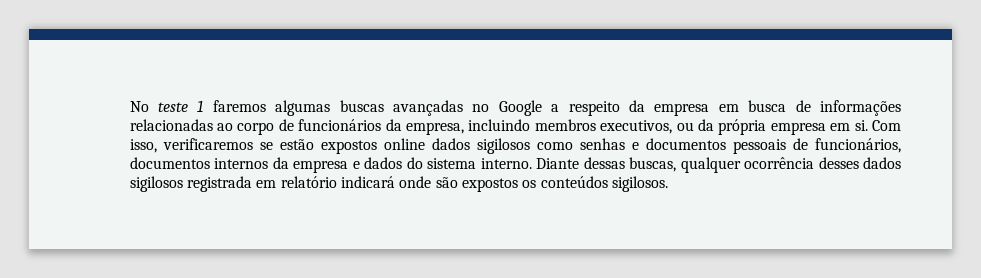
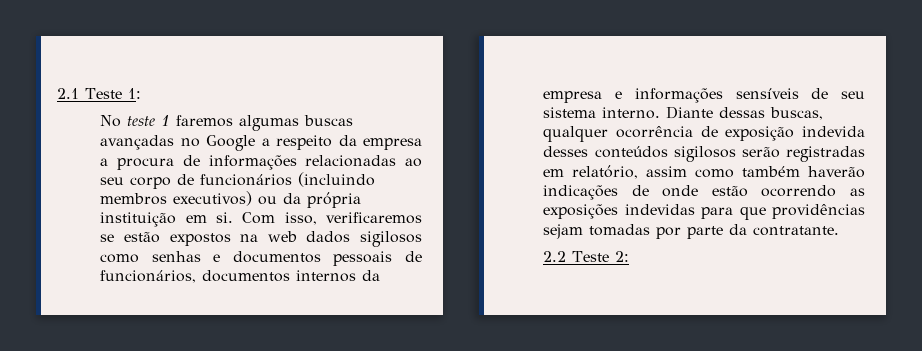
+ 2.1 Teste 1:
- No teste 1 faremos algumas buscas avançadas no Google a respeito da empresa em busca de informações relacionadas ao corpo de funcionários da empresa, incluindo membros executivos, ou da própria empresa em si.
+ No teste 1 faremos algumas buscas avançadas no Google a respeito da empresa a procura de informações relacionadas ao seu corpo de funcionários (incluindo membros executivos) ou da própria instituição em si.
- Com isso, verificaremos se estão expostos online dados sigilosos como senhas e documentos pessoais de funcionários, documentos internos da empresa e dados do sistema interno.
+ Com isso, verificaremos se estão expostos na web dados sigilosos como senhas e documentos pessoais de funcionários, documentos internos da empresa e informações sensíveis de seu sistema interno.
- Diante dessas buscas, qualquer ocorrência desses dados sigilosos registrada em relatório indicará onde são expostos os conteúdos sigilosos.
+ Diante dessas buscas, qualquer ocorrência de exposição indevida desses conteúdos sigilosos serão registradas em relatório, assim como também haverão indicações de onde estão ocorrendo as exposições indevidas para que providências sejam tomadas por parte da contratante.
+ 2.2 Teste 2:

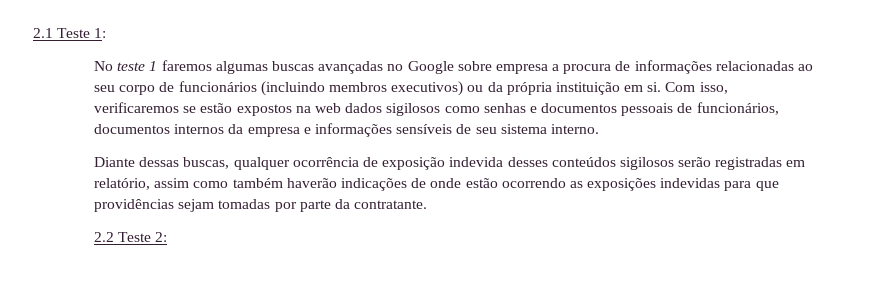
- No teste 1 faremos algumas buscas avançadas no Google a respeito da empresa a procura de informações relacionadas ao seu corpo de funcionários (incluindo membros executivos) ou da própria instituição em si.
+ No teste 1 faremos algumas buscas avançadas no Google sobre empresa a procura de informações relacionadas ao seu corpo de funcionários (incluindo membros executivos) ou da própria instituição em si.
- Com isso, verificaremos se estão expostos na web dados sigilosos como senhas e documentos pessoais de funcionários, documentos internos da empresa e informações sensíveis de seu sistema interno. Diante dessas buscas, qualquer ocorrência de exposição indevida desses conteúdos sigilosos serão registradas em relatório, assim como também haverão indicações de onde estão ocorrendo as exposições indevidas para que providências sejam tomadas por parte da contratante.
+ Com isso, verificaremos se estão expostos na web dados sigilosos como senhas e documentos pessoais de funcionários, documentos internos da empresa e informações sensíveis de seu sistema interno.
+ Diante dessas buscas, qualquer ocorrência de exposição indevida desses conteúdos sigilosos serão registradas em relatório, assim como também haverão indicações de onde estão ocorrendo as exposições indevidas para que providências sejam tomadas por parte da contratante.

